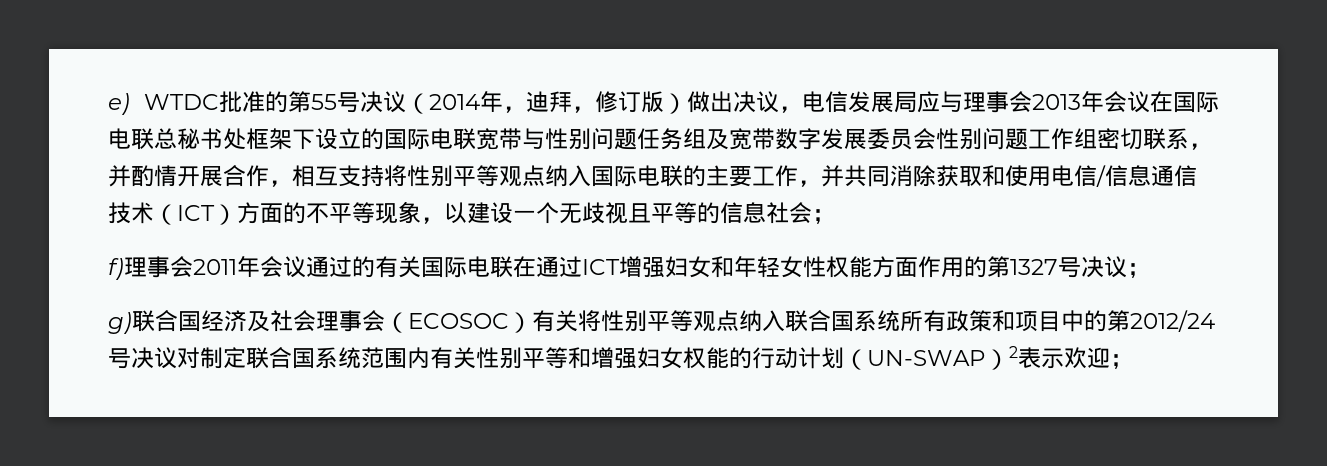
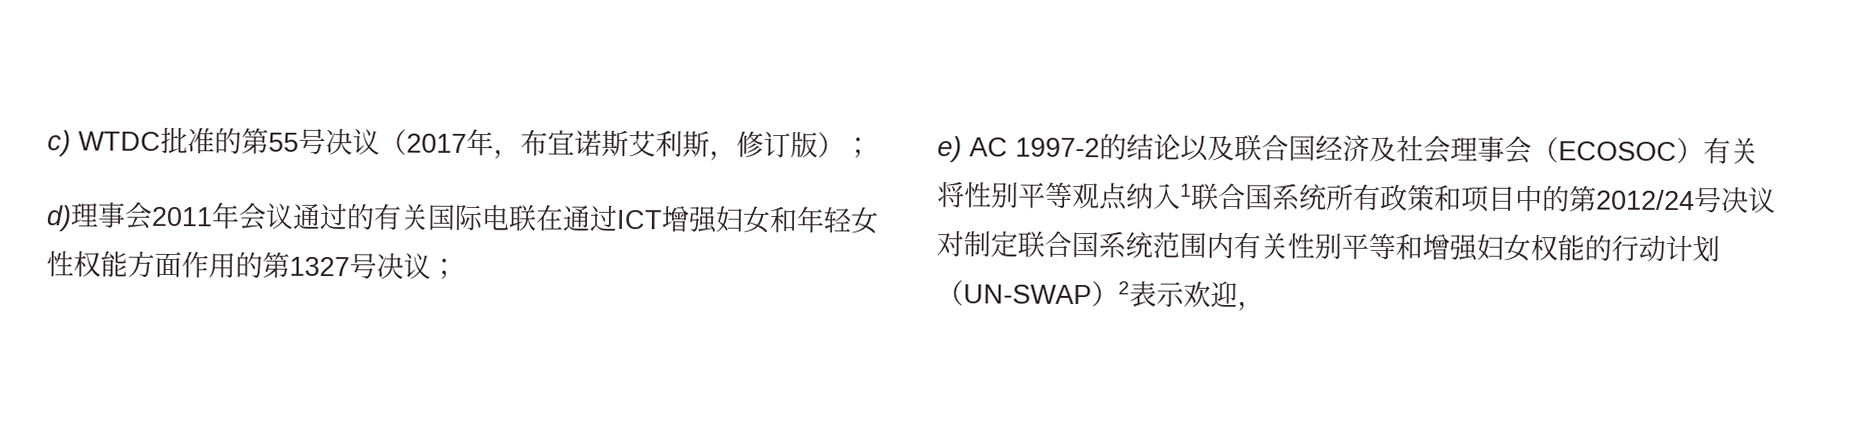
- e) WTDC批准的第55号决议（2014年，迪拜，修订版）做出决议，电信发展局应与理事会2013年会议在国际电联总秘书处框架下设立的国际电联宽带与性别问题任务组及宽带数字发展委员会性别问题工作组密切联系，并酌情开展合作，相互支持将性别平等观点纳入国际电联的主要工作，并共同消除获取和使用电信/信息通信技术（ICT）方面的不平等现象，以建设一个无歧视且平等的信息社会；
- f)理事会2011年会议通过的有关国际电联在通过ICT增强妇女和年轻女性权能方面作用的第1327号决议；
+ c) WTDC批准的第55号决议（2017年，布宜诺斯艾利斯，修订版）；
+ d)理事会2011年会议通过的有关国际电联在通过ICT增强妇女和年轻女性权能方面作用的第1327号决议；
- g)联合国经济及社会理事会（ECOSOC）有关将性别平等观点纳入联合国系统所有政策和项目中的第2012/24号决议对制定联合国系统范围内有关性别平等和增强妇女权能的行动计划（UN-SWAP）2表示欢迎；
+ e) AC 1997-2的结论以及联合国经济及社会理事会（ECOSOC）有关将性别平等观点纳入1联合国系统所有政策和项目中的第2012/24号决议对制定联合国系统范围内有关性别平等和增强妇女权能的行动计划（UN-SWAP）2表示欢迎，

